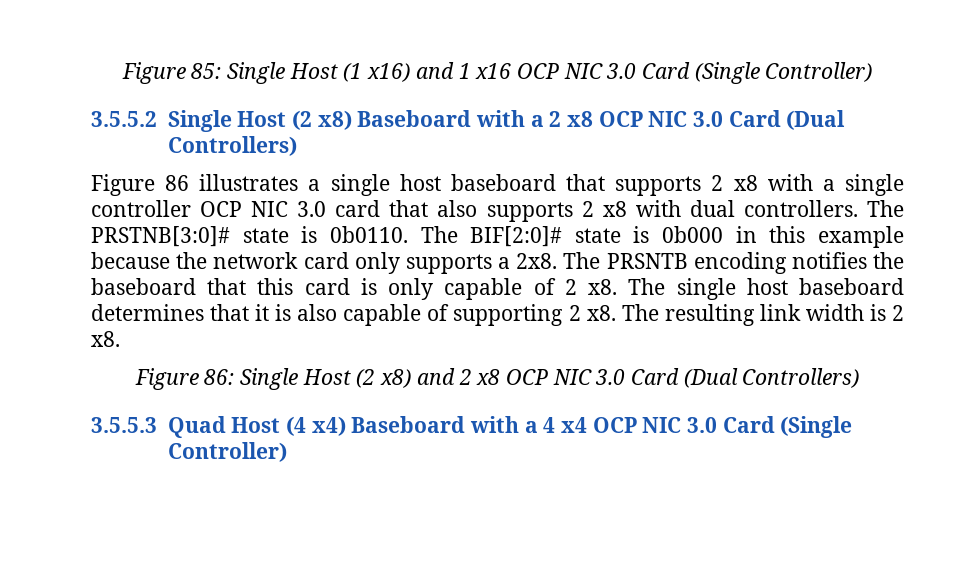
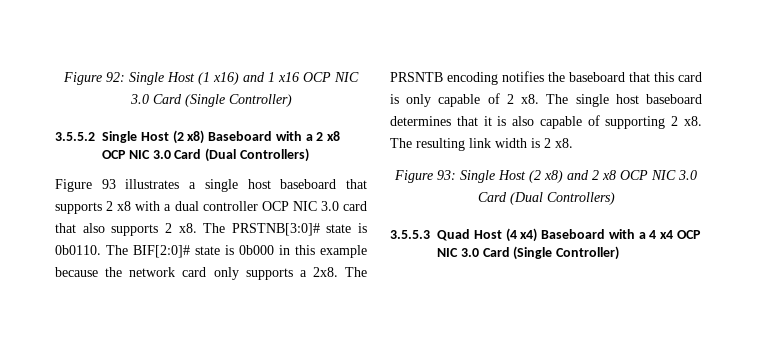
- Figure 85: Single Host (1 x16) and 1 x16 OCP NIC 3.0 Card (Single Controller)
+ Figure 92: Single Host (1 x16) and 1 x16 OCP NIC 3.0 Card (Single Controller)
- Figure 86 illustrates a single host baseboard that supports 2 x8 with a single controller OCP NIC 3.0 card that also supports 2 x8 with dual controllers.
+ Figure 93 illustrates a single host baseboard that supports 2 x8 with a dual controller OCP NIC 3.0 card that also supports 2 x8.
- Figure 86: Single Host (2 x8) and 2 x8 OCP NIC 3.0 Card (Dual Controllers)
+ Figure 93: Single Host (2 x8) and 2 x8 OCP NIC 3.0 Card (Dual Controllers)

